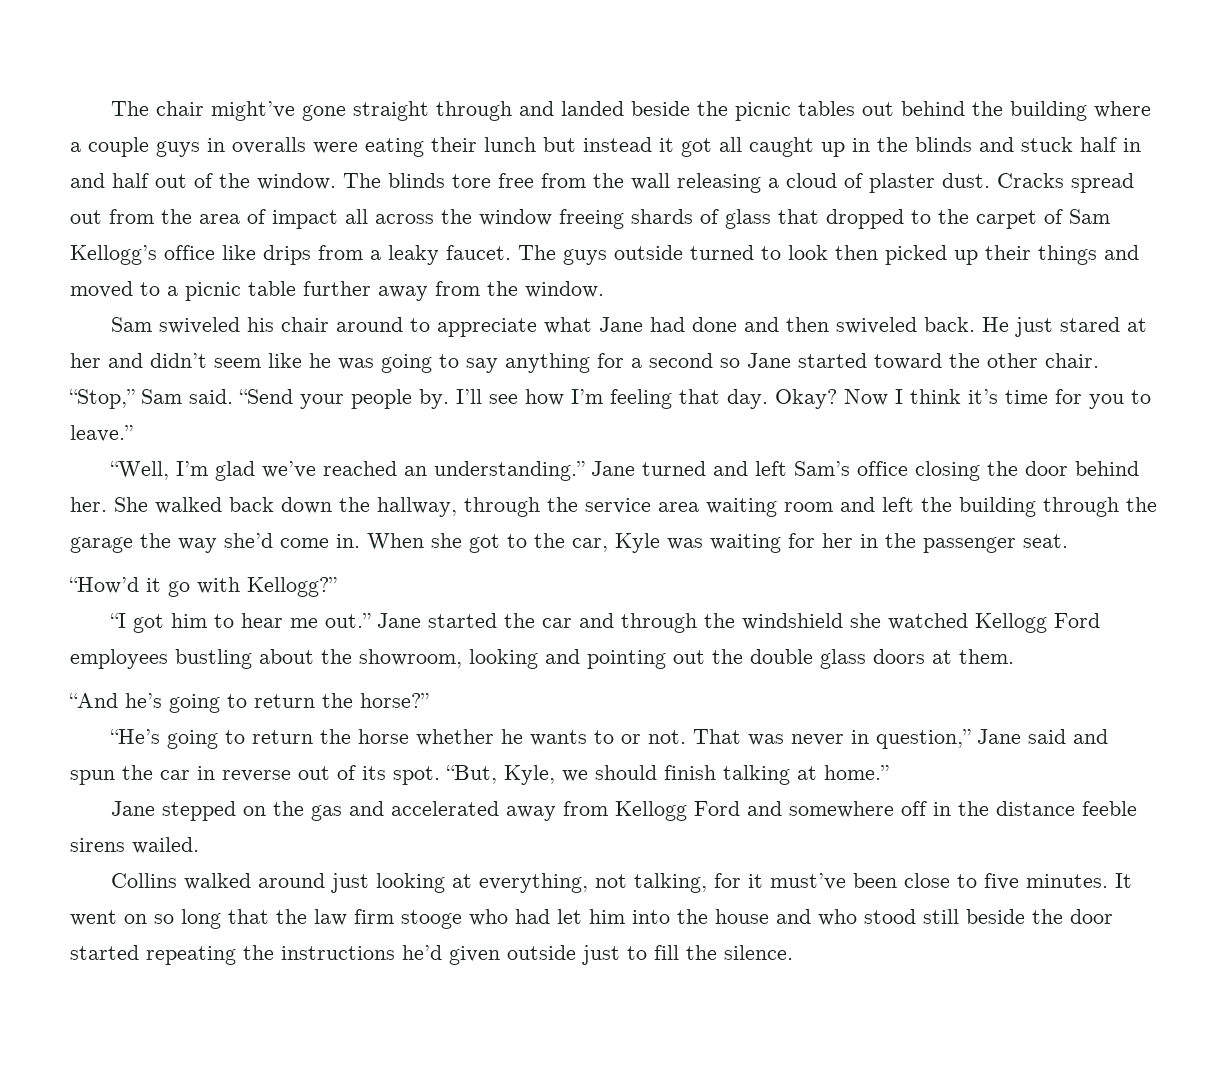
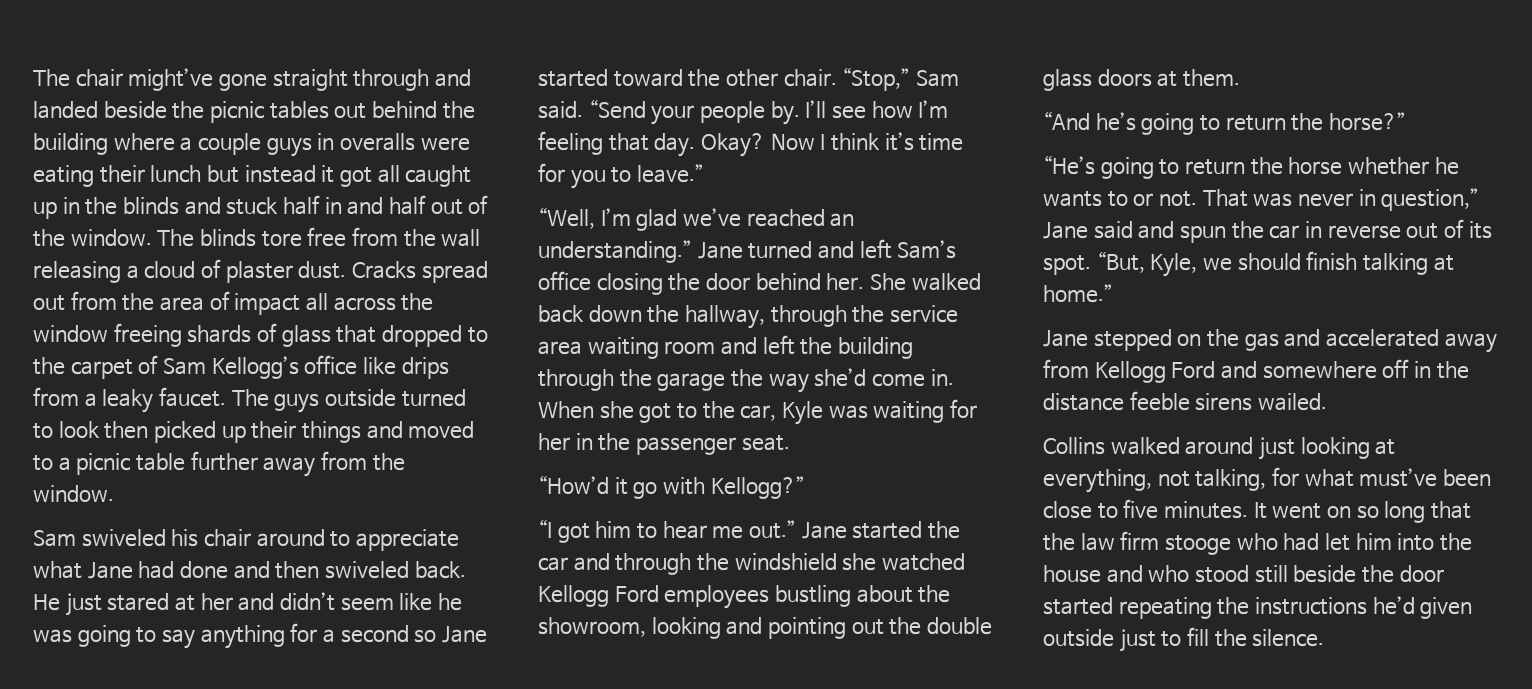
- Collins walked around just looking at everything, not talking, for it must’ve been close to five minutes.
+ Collins walked around just looking at everything, not talking, for what must’ve been close to five minutes.

